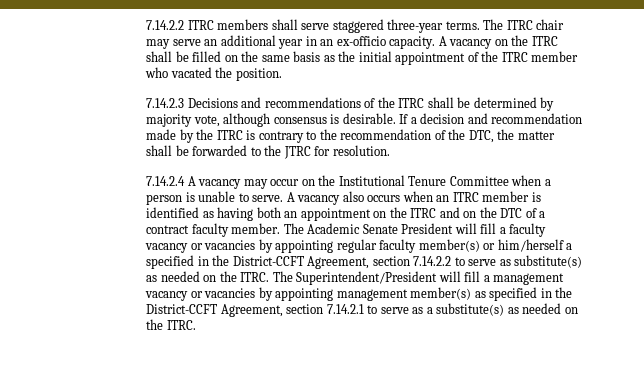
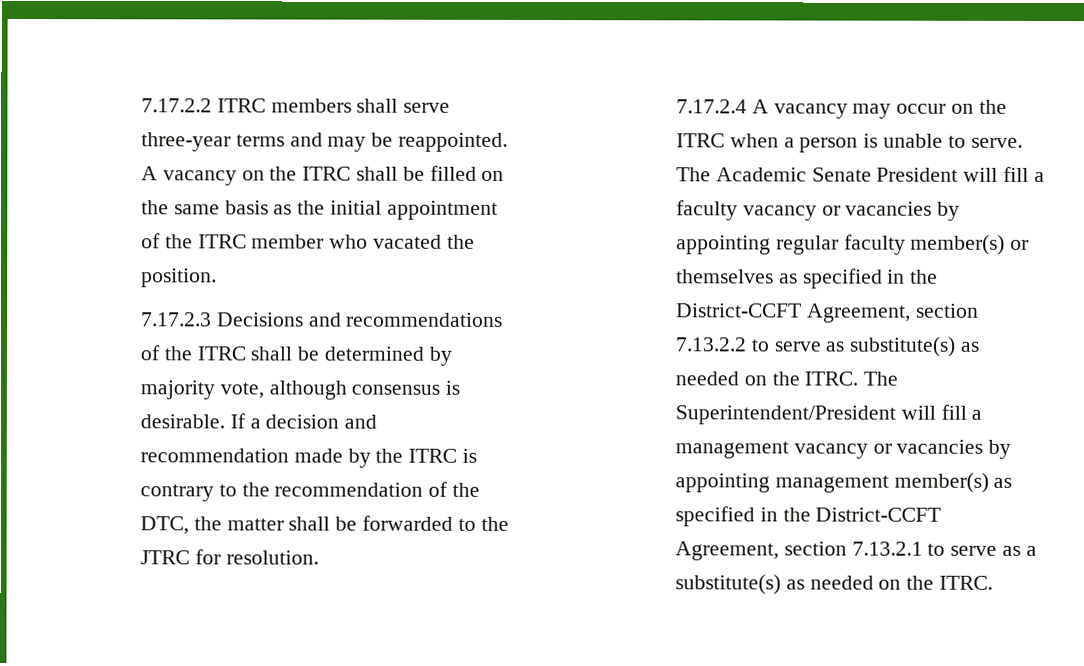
- 7.14.2.2 ITRC members shall serve staggered three-year terms. The ITRC chair may serve an additional year in an ex-officio capacity.
+ 7.17.2.2 ITRC members shall serve three-year terms and may be reappointed.
- 7.14.2.3 Decisions and recommendations of the ITRC shall be determined by majority vote, although consensus is desirable.
+ 7.17.2.3 Decisions and recommendations of the ITRC shall be determined by majority vote, although consensus is desirable.
- 7.14.2.4 A vacancy may occur on the Institutional Tenure Committee when a person is unable to serve.
+ 7.17.2.4 A vacancy may occur on the ITRC when a person is unable to serve.
- A vacancy also occurs when an ITRC member is identified as having both an appointment on the ITRC and on the DTC of a contract faculty member.
- The Academic Senate President will fill a faculty vacancy or vacancies by appointing regular faculty member(s) or him/herself a specified in the District-CCFT Agreement, section 7.14.2.2 to serve as substitute(s) as needed on the ITRC.
+ The Academic Senate President will fill a faculty vacancy or vacancies by appointing regular faculty member(s) or themselves as specified in the District-CCFT Agreement, section 7.13.2.2 to serve as substitute(s) as needed on the ITRC.
- The Superintendent/President will fill a management vacancy or vacancies by appointing management member(s) as specified in the District-CCFT Agreement, section 7.14.2.1 to serve as a substitute(s) as needed on the ITRC.
+ The Superintendent/President will fill a management vacancy or vacancies by appointing management member(s) as specified in the District-CCFT Agreement, section 7.13.2.1 to serve as a substitute(s) as needed on the ITRC.

